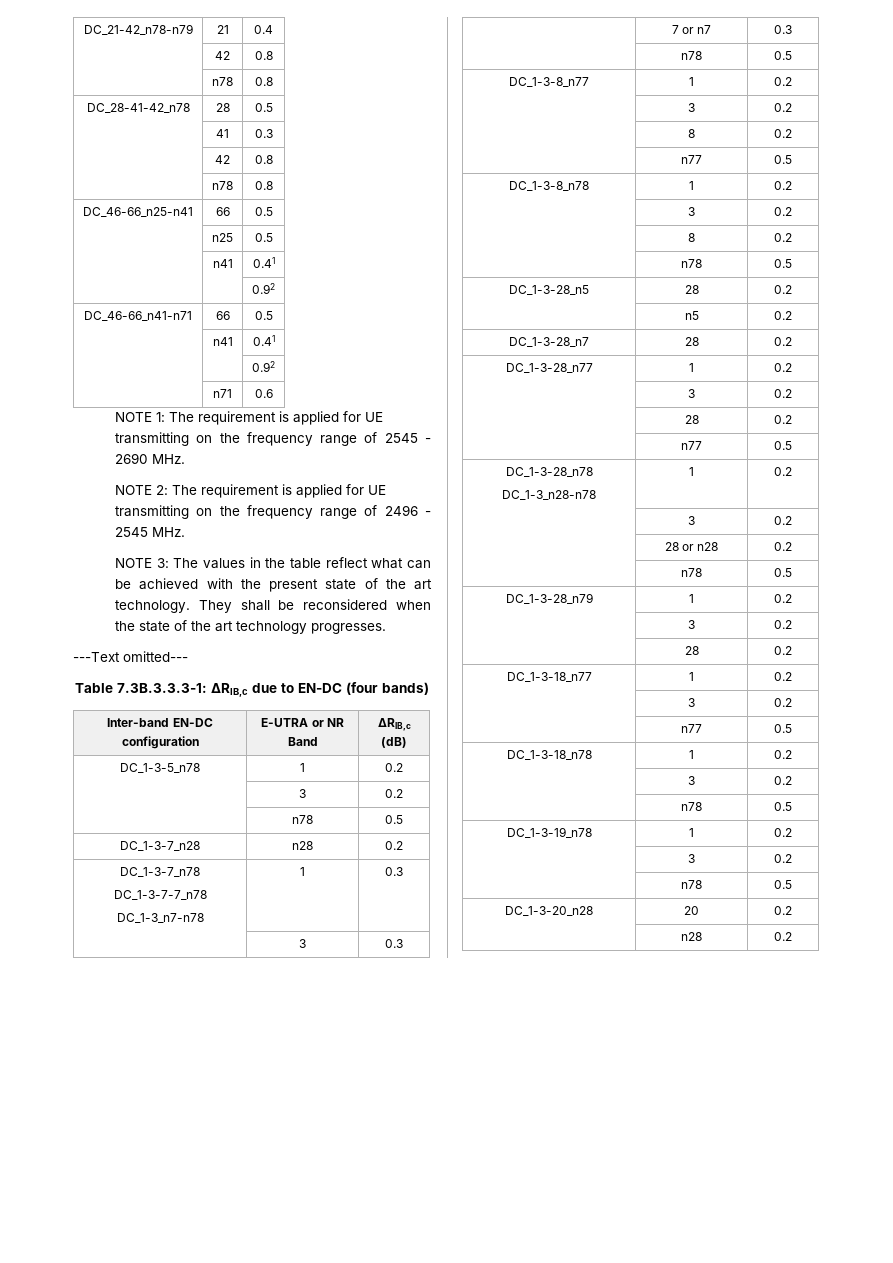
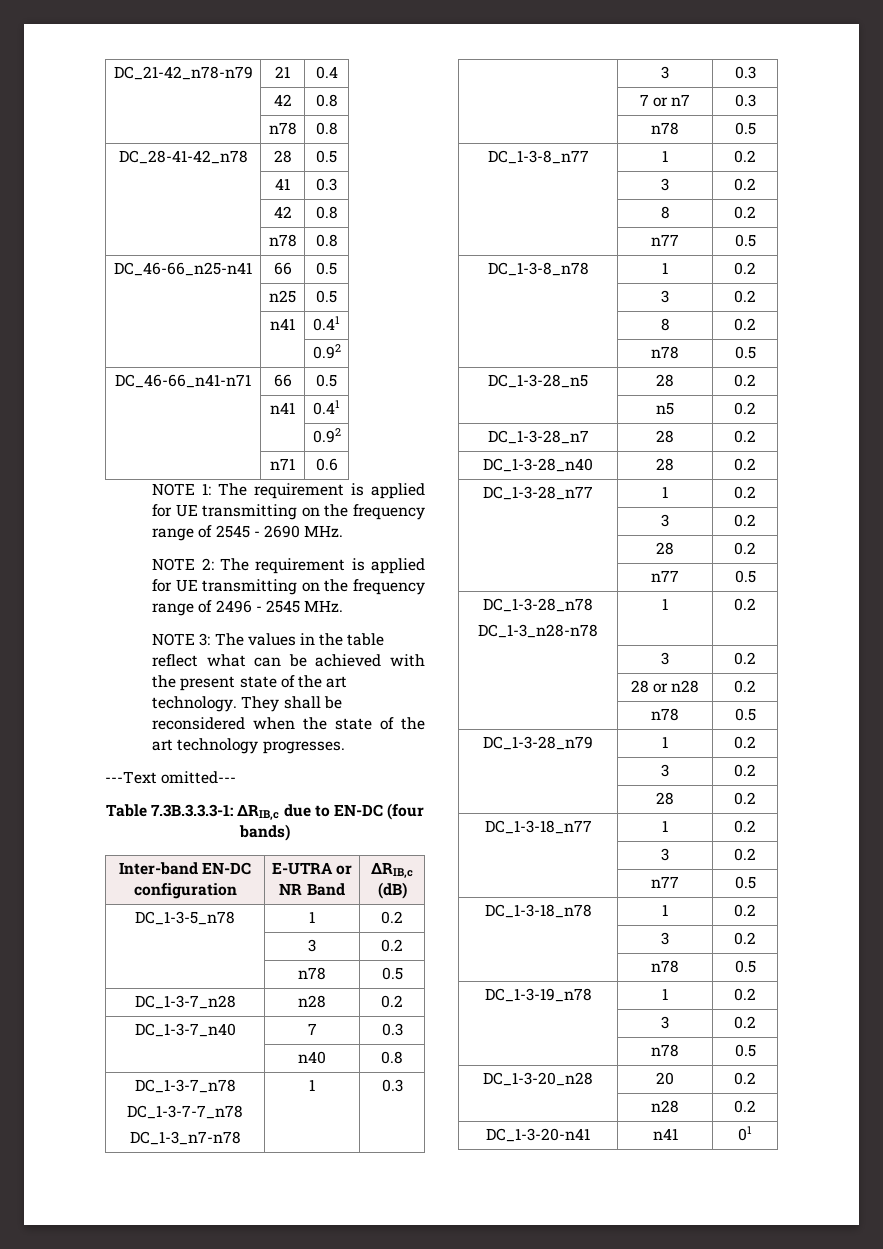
+ DC_1-3-7_n40 | 7 | 0.3
+ | n40 | 0.8
+ DC_1-3-28_n40 | 28 | 0.2
+ DC_1-3-20-n41 | n41 | 01

